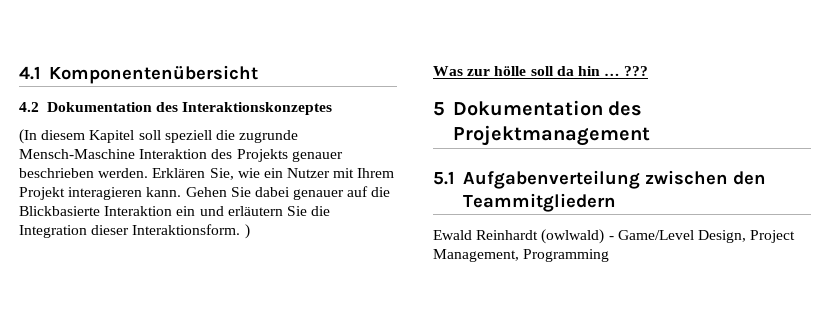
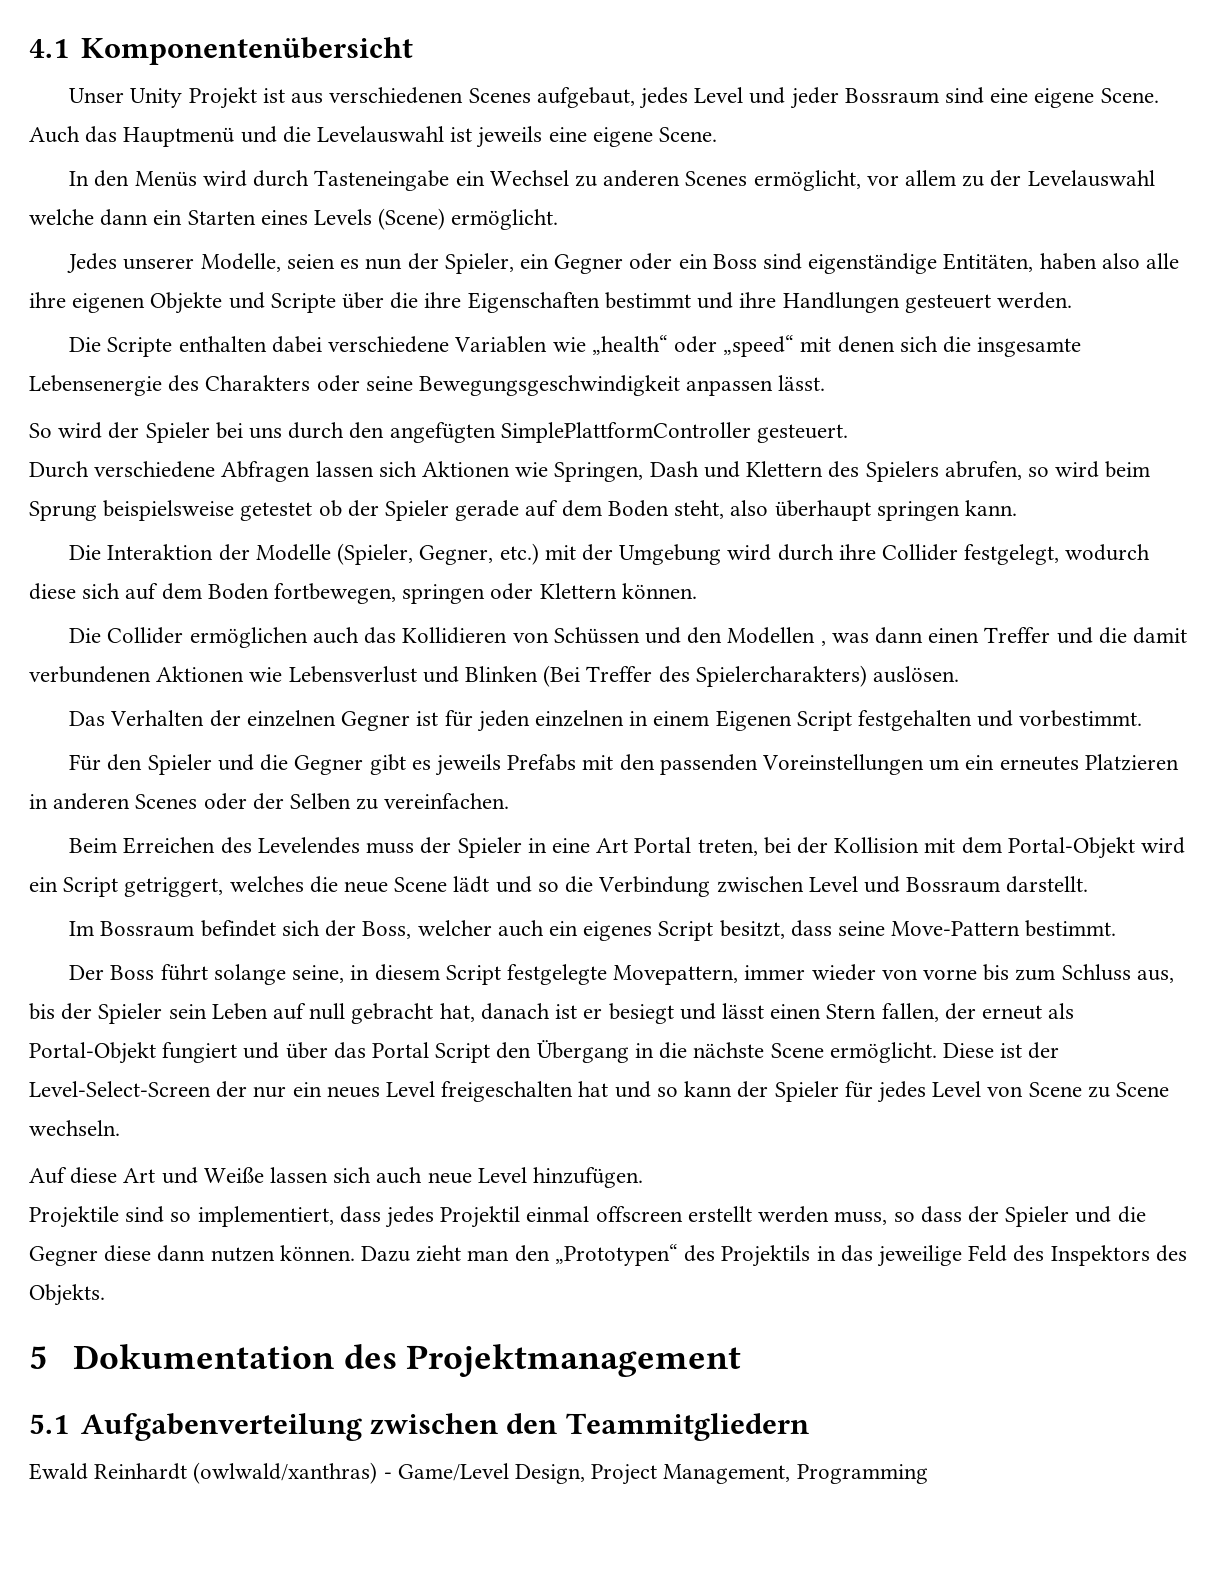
- 4.2 Dokumentation des Interaktionskonzeptes
- (In diesem Kapitel soll speziell die zugrunde Mensch-Maschine Interaktion des Projekts genauer beschrieben werden. Erklären Sie, wie ein Nutzer mit Ihrem Projekt interagieren kann. Gehen Sie dabei genauer auf die Blickbasierte Interaktion ein und erläutern Sie die Integration dieser Interaktionsform. )
- Was zur hölle soll da hin … ???
+ Unser Unity Projekt ist aus verschiedenen Scenes aufgebaut, jedes Level und jeder Bossraum sind eine eigene Scene. Auch das Hauptmenü und die Levelauswahl ist jeweils eine eigene Scene.
+ In den Menüs wird durch Tasteneingabe ein Wechsel zu anderen Scenes ermöglicht, vor allem zu der Levelauswahl welche dann ein Starten eines Levels (Scene) ermöglicht.
+ Jedes unserer Modelle, seien es nun der Spieler, ein Gegner oder ein Boss sind eigenständige Entitäten, haben also alle ihre eigenen Objekte und Scripte über die ihre Eigenschaften bestimmt und ihre Handlungen gesteuert werden.
+ Die Scripte enthalten dabei verschiedene Variablen wie „health“ oder „speed“ mit denen sich die insgesamte Lebensenergie des Charakters oder seine Bewegungsgeschwindigkeit anpassen lässt.
+ So wird der Spieler bei uns durch den angefügten SimplePlattformController gesteuert.
+ Durch verschiedene Abfragen lassen sich Aktionen wie Springen, Dash und Klettern des Spielers abrufen, so wird beim Sprung beispielsweise getestet ob der Spieler gerade auf dem Boden steht, also überhaupt springen kann.
+ Die Interaktion der Modelle (Spieler, Gegner, etc.) mit der Umgebung wird durch ihre Collider festgelegt, wodurch diese sich auf dem Boden fortbewegen, springen oder Klettern können.
+ Die Collider ermöglichen auch das Kollidieren von Schüssen und den Modellen , was dann einen Treffer und die damit verbundenen Aktionen wie Lebensverlust und Blinken (Bei Treffer des Spielercharakters) auslösen.
+ Das Verhalten der einzelnen Gegner ist für jeden einzelnen in einem Eigenen Script festgehalten und vorbestimmt.
+ Für den Spieler und die Gegner gibt es jeweils Prefabs mit den passenden Voreinstellungen um ein erneutes Platzieren in anderen Scenes oder der Selben zu vereinfachen.
+ Beim Erreichen des Levelendes muss der Spieler in eine Art Portal treten, bei der Kollision mit dem Portal-Objekt wird ein Script getriggert, welches die neue Scene lädt und so die Verbindung zwischen Level und Bossraum darstellt.
+ Im Bossraum befindet sich der Boss, welcher auch ein eigenes Script besitzt, dass seine Move-Pattern bestimmt.
+ Der Boss führt solange seine, in diesem Script festgelegte Movepattern, immer wieder von vorne bis zum Schluss aus, bis der Spieler sein Leben auf null gebracht hat, danach ist er besiegt und lässt einen Stern fallen, der erneut als Portal-Objekt fungiert und über das Portal Script den Übergang in die nächste Scene ermöglicht. Diese ist der Level-Select-Screen der nur ein neues Level freigeschalten hat und so kann der Spieler für jedes Level von Scene zu Scene wechseln.
+ Auf diese Art und Weiße lassen sich auch neue Level hinzufügen.
+ Projektile sind so implementiert, dass jedes Projektil einmal offscreen erstellt werden muss, so dass der Spieler und die Gegner diese dann nutzen können. Dazu zieht man den „Prototypen“ des Projektils in das jeweilige Feld des Inspektors des Objekts.
- Ewald Reinhardt (owlwald) - Game/Level Design, Project Management, Programming
+ Ewald Reinhardt (owlwald/xanthras) - Game/Level Design, Project Management, Programming

